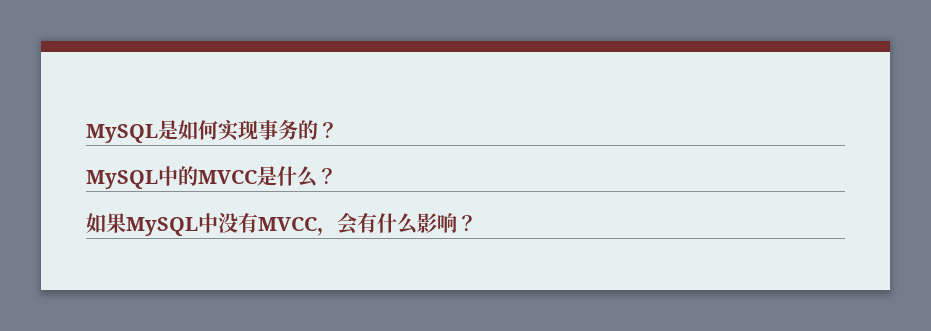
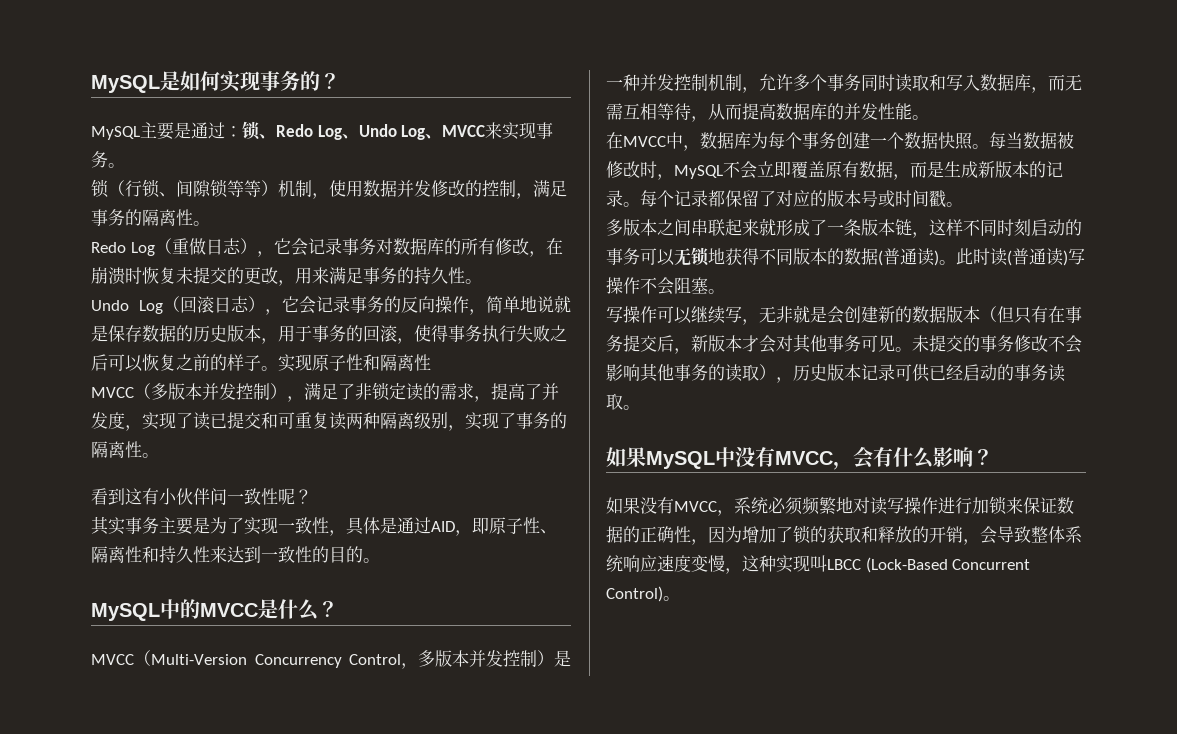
+ MySQL主要是通过：锁、Redo Log、Undo Log、MVCC来实现事务。
+ 锁（行锁、间隙锁等等）机制，使用数据并发修改的控制，满足事务的隔离性。
+ Redo Log（重做日志），它会记录事务对数据库的所有修改，在崩溃时恢复未提交的更改，用来满足事务的持久性。
+ Undo Log（回滚日志），它会记录事务的反向操作，简单地说就是保存数据的历史版本，用于事务的回滚，使得事务执行失败之后可以恢复之前的样子。实现原子性和隔离性
+ MVCC（多版本并发控制），满足了非锁定读的需求，提高了并发度，实现了读已提交和可重复读两种隔离级别，实现了事务的隔离性。
+ 看到这有小伙伴问一致性呢？
+ 其实事务主要是为了实现一致性，具体是通过AID，即原子性、隔离性和持久性来达到一致性的目的。
+ MVCC（Multi-Version Concurrency Control，多版本并发控制）是一种并发控制机制，允许多个事务同时读取和写入数据库，而无需互相等待，从而提高数据库的并发性能。
+ 在MVCC中，数据库为每个事务创建一个数据快照。每当数据被修改时，MySQL不会立即覆盖原有数据，而是生成新版本的记录。每个记录都保留了对应的版本号或时间戳。
+ 多版本之间串联起来就形成了一条版本链，这样不同时刻启动的事务可以无锁地获得不同版本的数据(普通读)。此时读(普通读)写操作不会阻塞。
+ 写操作可以继续写，无非就是会创建新的数据版本（但只有在事务提交后，新版本才会对其他事务可见。未提交的事务修改不会影响其他事务的读取），历史版本记录可供已经启动的事务读取。
+ 如果没有MVCC，系统必须频繁地对读写操作进行加锁来保证数据的正确性，因为增加了锁的获取和释放的开销，会导致整体系统响应速度变慢，这种实现叫LBCC (Lock-Based Concurrent Control)。

